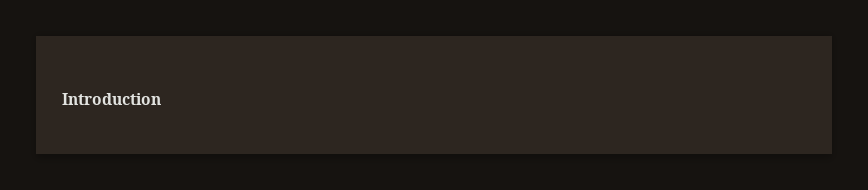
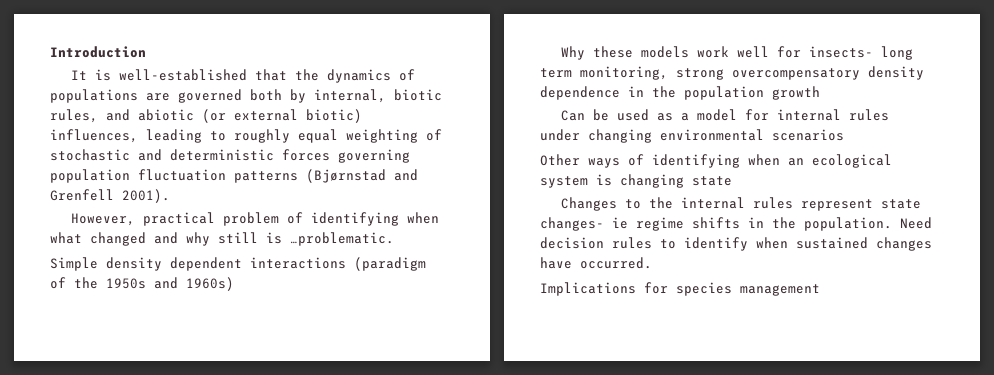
+ It is well-established that the dynamics of populations are governed both by internal, biotic rules, and abiotic (or external biotic) influences, leading to roughly equal weighting of stochastic and deterministic forces governing population fluctuation patterns (Bjørnstad and Grenfell 2001).
+ However, practical problem of identifying when what changed and why still is …problematic.
+ Simple density dependent interactions (paradigm of the 1950s and 1960s)
+ Why these models work well for insects- long term monitoring, strong overcompensatory density dependence in the population growth
+ Can be used as a model for internal rules under changing environmental scenarios
+ Other ways of identifying when an ecological system is changing state
+ Changes to the internal rules represent state changes- ie regime shifts in the population. Need decision rules to identify when sustained changes have occurred.
+ Implications for species management

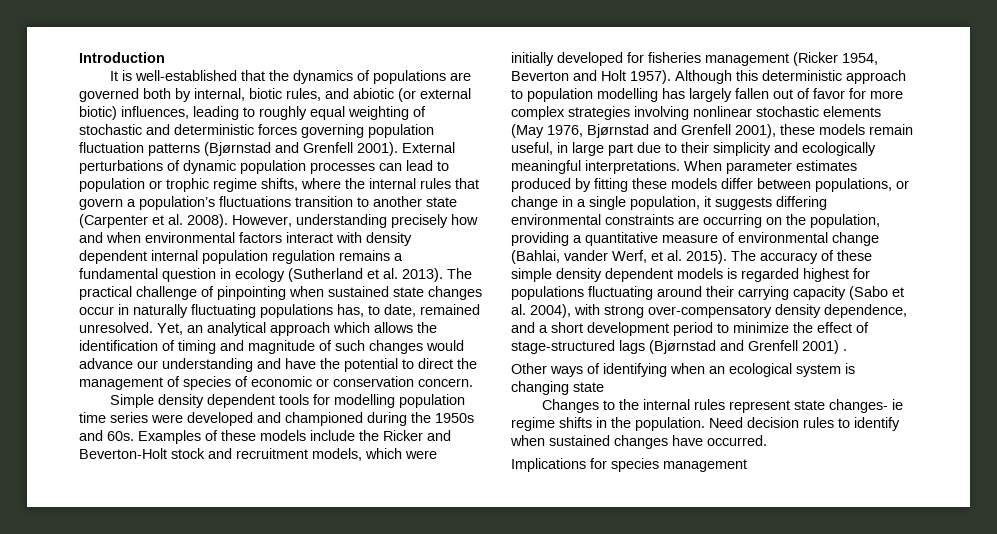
- It is well-established that the dynamics of populations are governed both by internal, biotic rules, and abiotic (or external biotic) influences, leading to roughly equal weighting of stochastic and deterministic forces governing population fluctuation patterns (Bjørnstad and Grenfell 2001).
- However, practical problem of identifying when what changed and why still is …problematic.
- Simple density dependent interactions (paradigm of the 1950s and 1960s)
- Why these models work well for insects- long term monitoring, strong overcompensatory density dependence in the population growth
- Can be used as a model for internal rules under changing environmental scenarios
+ It is well-established that the dynamics of populations are governed both by internal, biotic rules, and abiotic (or external biotic) influences, leading to roughly equal weighting of stochastic and deterministic forces governing population fluctuation patterns (Bjørnstad and Grenfell 2001). External perturbations of dynamic population processes can lead to population or trophic regime shifts, where the internal rules that govern a population’s fluctuations transition to another state (Carpenter et al. 2008). However, understanding precisely how and when environmental factors interact with density dependent internal population regulation remains a fundamental question in ecology (Sutherland et al. 2013). The practical challenge of pinpointing when sustained state changes occur in naturally fluctuating populations has, to date, remained unresolved. Yet, an analytical approach which allows the identification of timing and magnitude of such changes would advance our understanding and have the potential to direct the management of species of economic or conservation concern.
+ Simple density dependent tools for modelling population time series were developed and championed during the 1950s and 60s. Examples of these models include the Ricker and Beverton-Holt stock and recruitment models, which were initially developed for fisheries management (Ricker 1954, Beverton and Holt 1957). Although this deterministic approach to population modelling has largely fallen out of favor for more complex strategies involving nonlinear stochastic elements (May 1976, Bjørnstad and Grenfell 2001), these models remain useful, in large part due to their simplicity and ecologically meaningful interpretations. When parameter estimates produced by fitting these models differ between populations, or change in a single population, it suggests differing environmental constraints are occurring on the population, providing a quantitative measure of environmental change (Bahlai, vander Werf, et al. 2015). The accuracy of these simple density dependent models is regarded highest for populations fluctuating around their carrying capacity (Sabo et al. 2004), with strong over-compensatory density dependence, and a short development period to minimize the effect of stage-structured lags (Bjørnstad and Grenfell 2001) .

